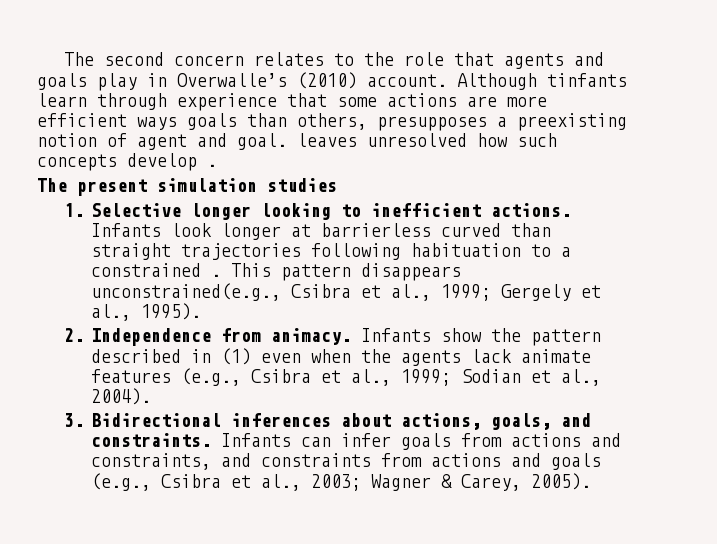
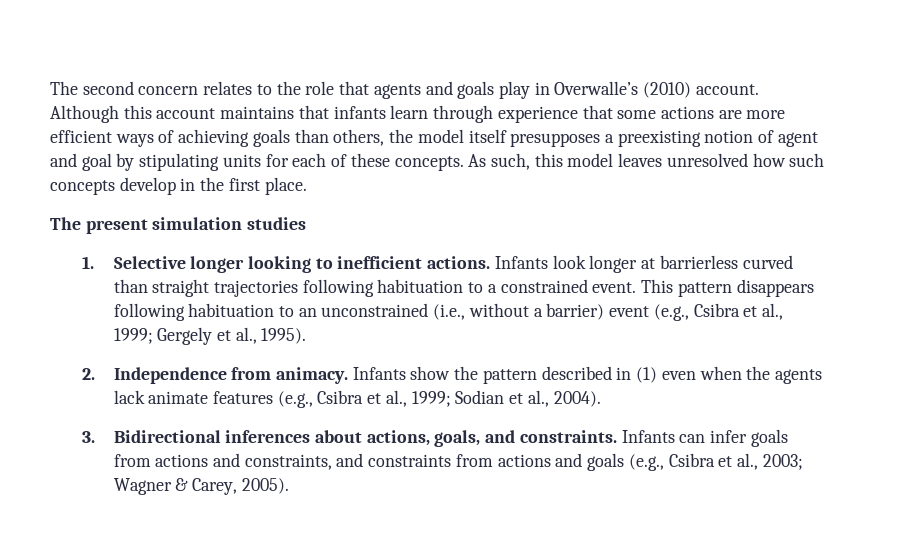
- Although tinfants learn through experience that some actions are more efficient ways goals than others, presupposes a preexisting notion of agent and goal. leaves unresolved how such concepts develop .
+ Although this account maintains that infants learn through experience that some actions are more efficient ways of achieving goals than others, the model itself presupposes a preexisting notion of agent and goal by stipulating units for each of these concepts. As such, this model leaves unresolved how such concepts develop in the first place.
- Infants look longer at barrierless curved than straight trajectories following habituation to a constrained .
+ Infants look longer at barrierless curved than straight trajectories following habituation to a constrained event.
- This pattern disappears unconstrained(e.g., Csibra et al., 1999; Gergely et al., 1995).
+ This pattern disappears following habituation to an unconstrained (i.e., without a barrier) event (e.g., Csibra et al., 1999; Gergely et al., 1995).

